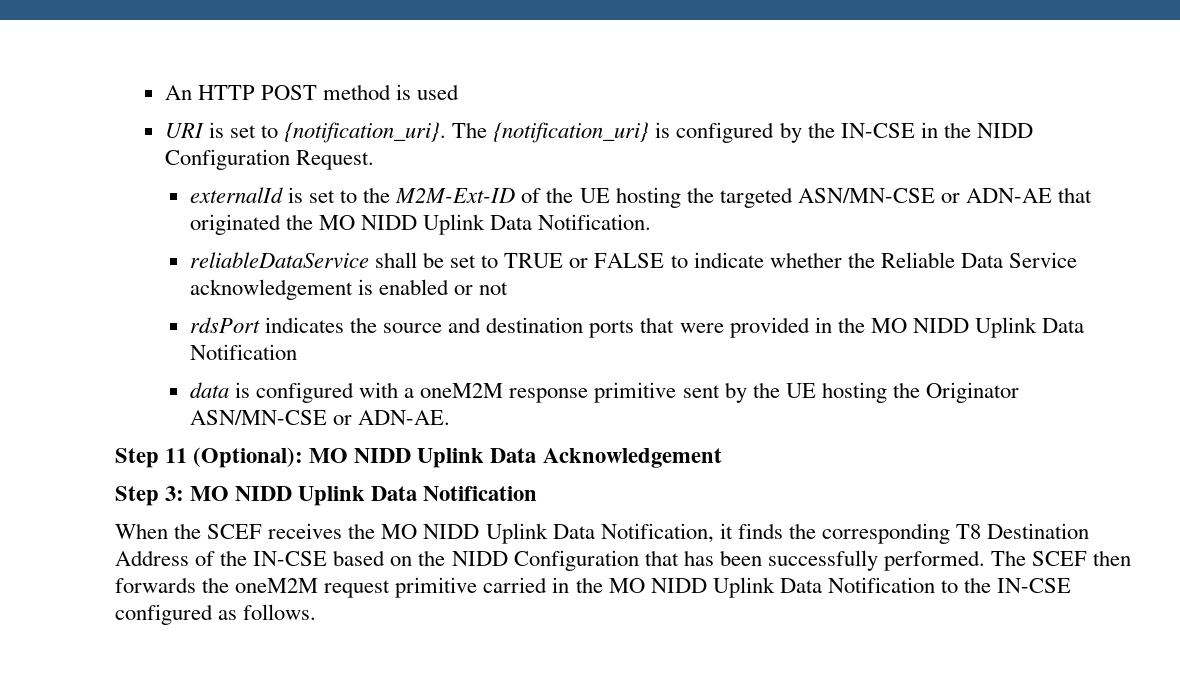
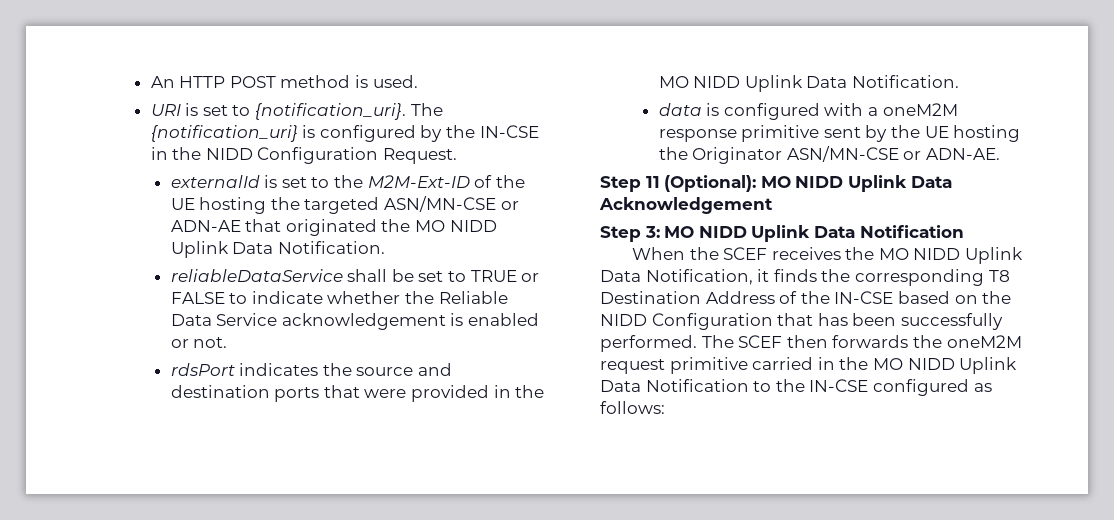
- An HTTP POST method is used
+ An HTTP POST method is used.
- reliableDataService shall be set to TRUE or FALSE to indicate whether the Reliable Data Service acknowledgement is enabled or not
+ reliableDataService shall be set to TRUE or FALSE to indicate whether the Reliable Data Service acknowledgement is enabled or not.
- rdsPort indicates the source and destination ports that were provided in the MO NIDD Uplink Data Notification
+ rdsPort indicates the source and destination ports that were provided in the MO NIDD Uplink Data Notification.
- The SCEF then forwards the oneM2M request primitive carried in the MO NIDD Uplink Data Notification to the IN-CSE configured as follows.
+ The SCEF then forwards the oneM2M request primitive carried in the MO NIDD Uplink Data Notification to the IN-CSE configured as follows:

